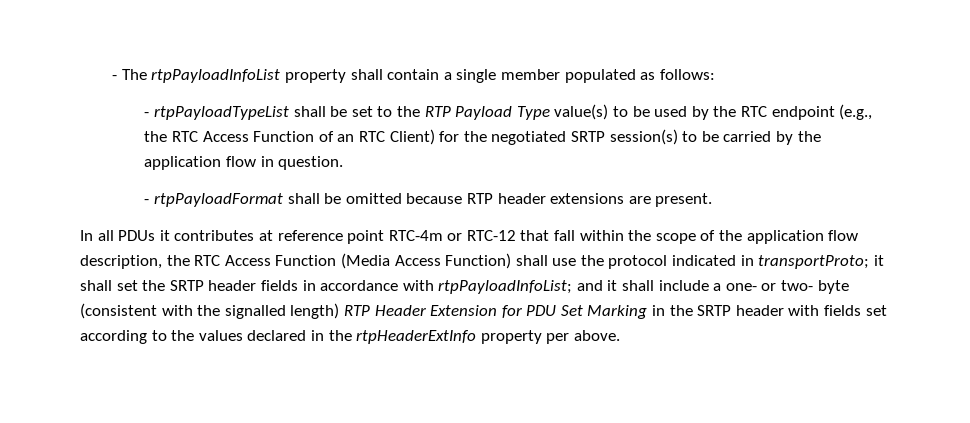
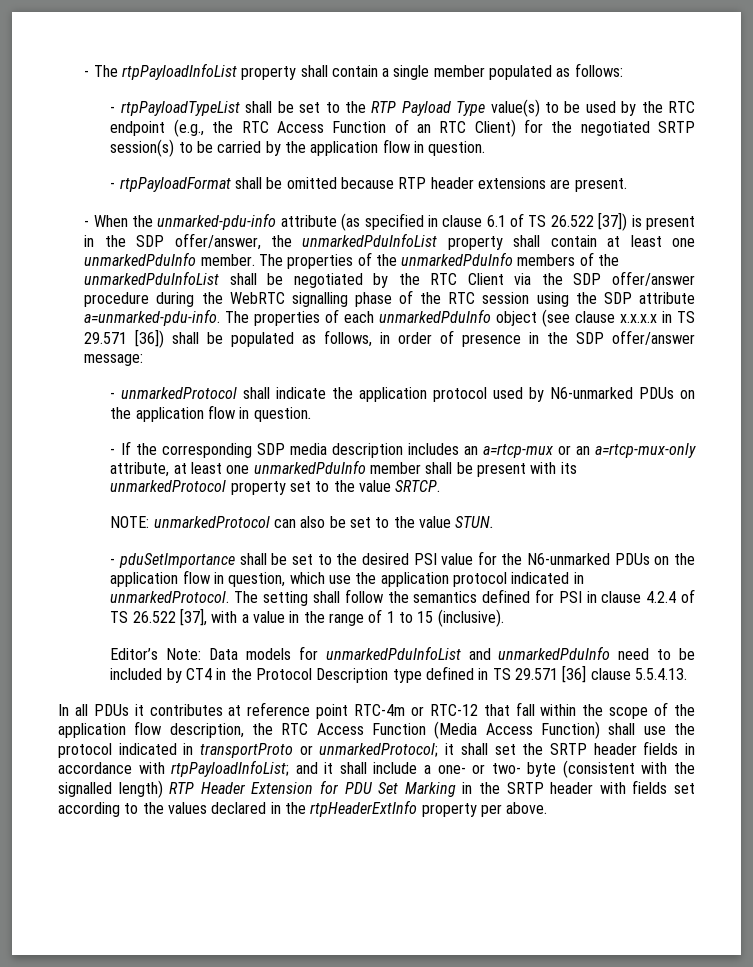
+ - When the unmarked-pdu-info attribute (as specified in clause 6.1 of TS 26.522 [37]) is present in the SDP offer/answer, the unmarkedPduInfoList property shall contain at least one unmarkedPduInfo member. The properties of the unmarkedPduInfo members of the unmarkedPduInfoList shall be negotiated by the RTC Client via the SDP offer/answer procedure during the WebRTC signalling phase of the RTC session using the SDP attribute a=unmarked-pdu-info. The properties of each unmarkedPduInfo object (see clause x.x.x.x in TS 29.571 [36]) shall be populated as follows, in order of presence in the SDP offer/answer message:
+ - unmarkedProtocol shall indicate the application protocol used by N6-unmarked PDUs on the application flow in question.
+ - If the corresponding SDP media description includes an a=rtcp-mux or an a=rtcp-mux-only attribute, at least one unmarkedPduInfo member shall be present with its unmarkedProtocol property set to the value SRTCP.
+ NOTE: unmarkedProtocol can also be set to the value STUN.
+ - pduSetImportance shall be set to the desired PSI value for the N6-unmarked PDUs on the application flow in question, which use the application protocol indicated in unmarkedProtocol. The setting shall follow the semantics defined for PSI in clause 4.2.4 of TS 26.522 [37], with a value in the range of 1 to 15 (inclusive).
+ Editor’s Note: Data models for unmarkedPduInfoList and unmarkedPduInfo need to be included by CT4 in the Protocol Description type defined in TS 29.571 [36] clause 5.5.4.13.
- In all PDUs it contributes at reference point RTC-4m or RTC-12 that fall within the scope of the application flow description, the RTC Access Function (Media Access Function) shall use the protocol indicated in transportProto;
+ In all PDUs it contributes at reference point RTC-4m or RTC-12 that fall within the scope of the application flow description, the RTC Access Function (Media Access Function) shall use the protocol indicated in transportProto or unmarkedProtocol;

